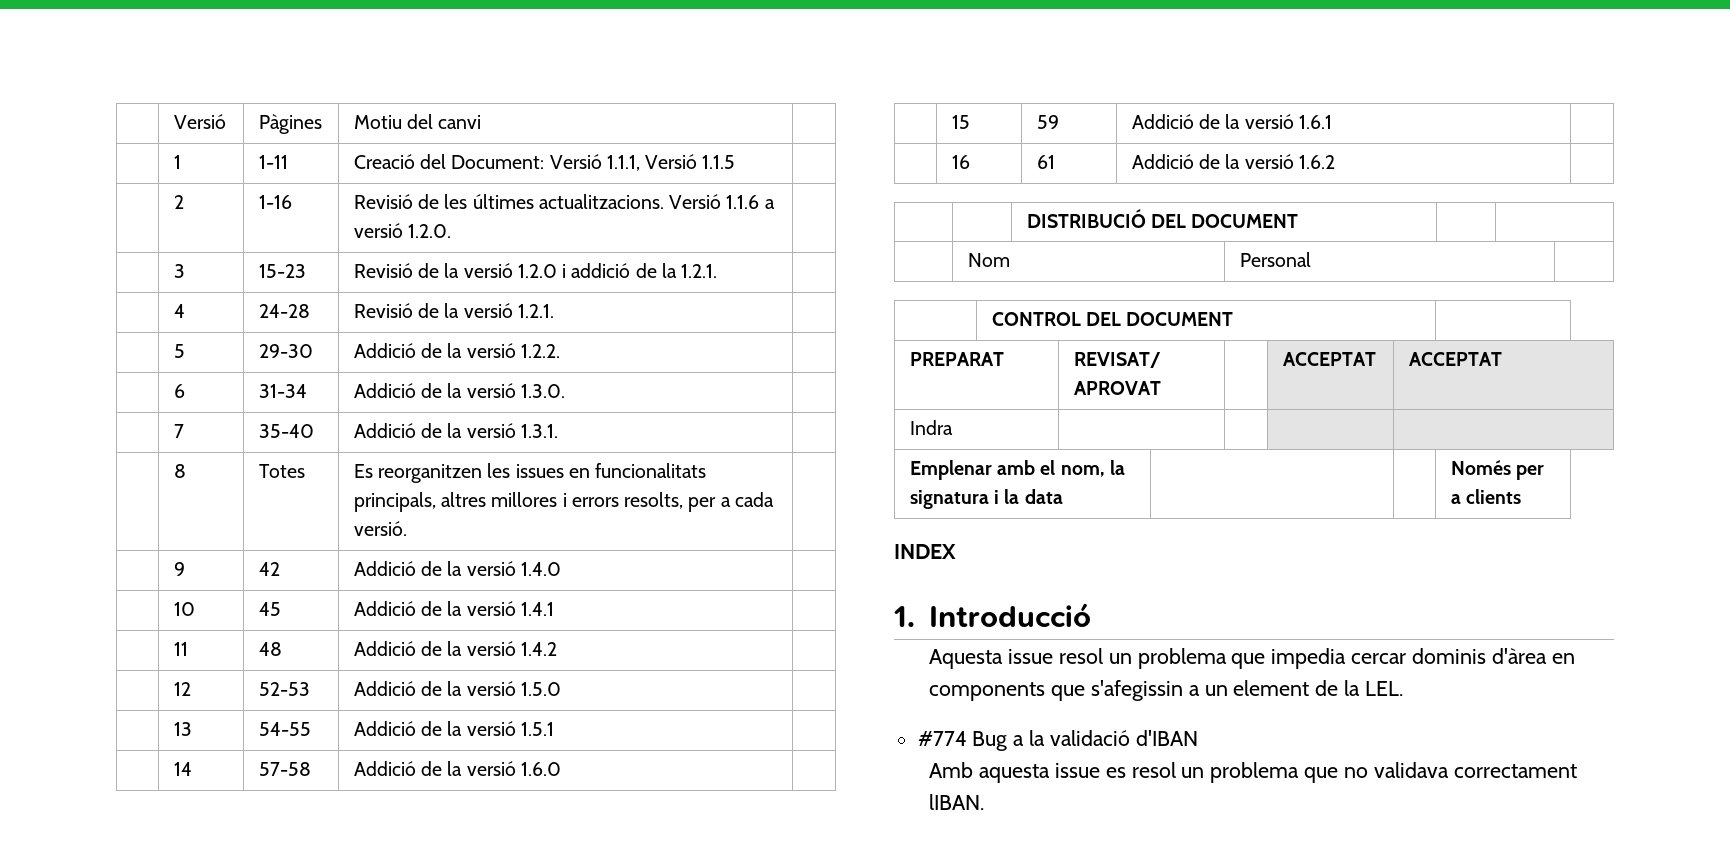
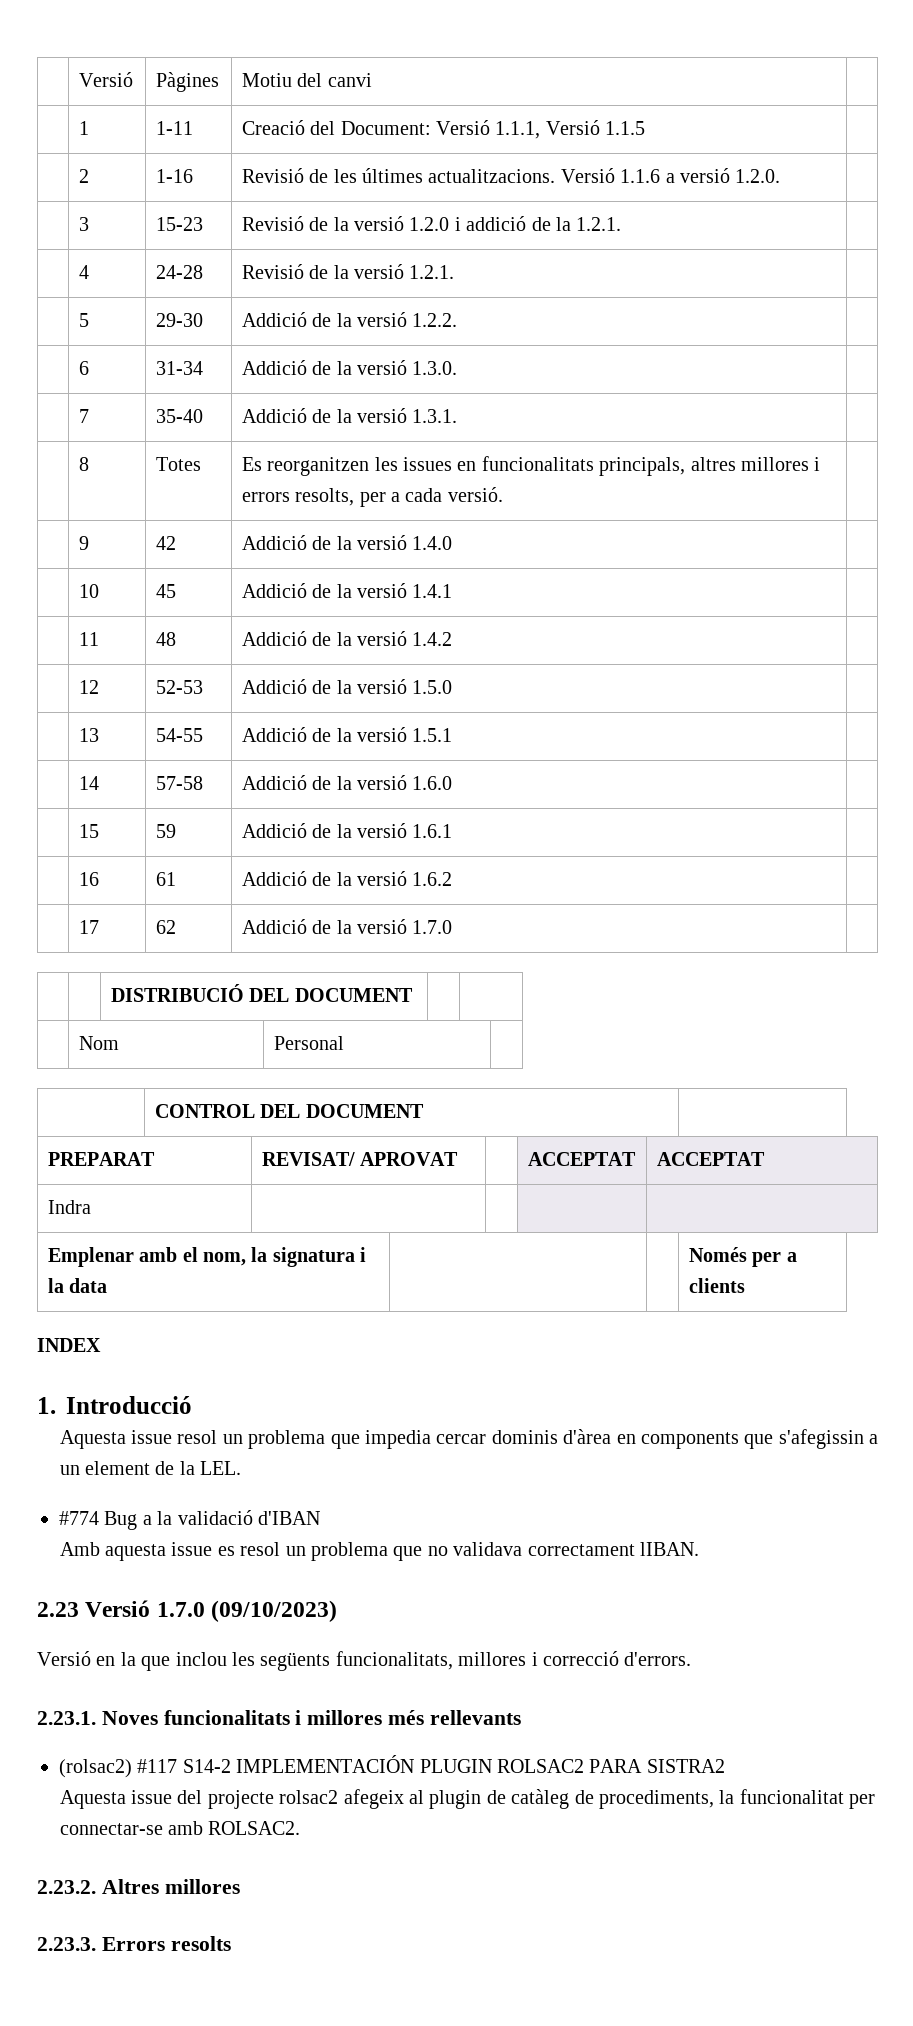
+ | 17 | 62 | Addició de la versió 1.7.0 |
+ 2.23 Versió 1.7.0 (09/10/2023)
+ Versió en la que inclou les següents funcionalitats, millores i correcció d'errors.
+ 2.23.1. Noves funcionalitats i millores més rellevants
+ (rolsac2) #117 S14-2 IMPLEMENTACIÓN PLUGIN ROLSAC2 PARA SISTRA2
+ Aquesta issue del projecte rolsac2 afegeix al plugin de catàleg de procediments, la funcionalitat per connectar-se amb ROLSAC2.
+ 2.23.2. Altres millores
+ 2.23.3. Errors resolts

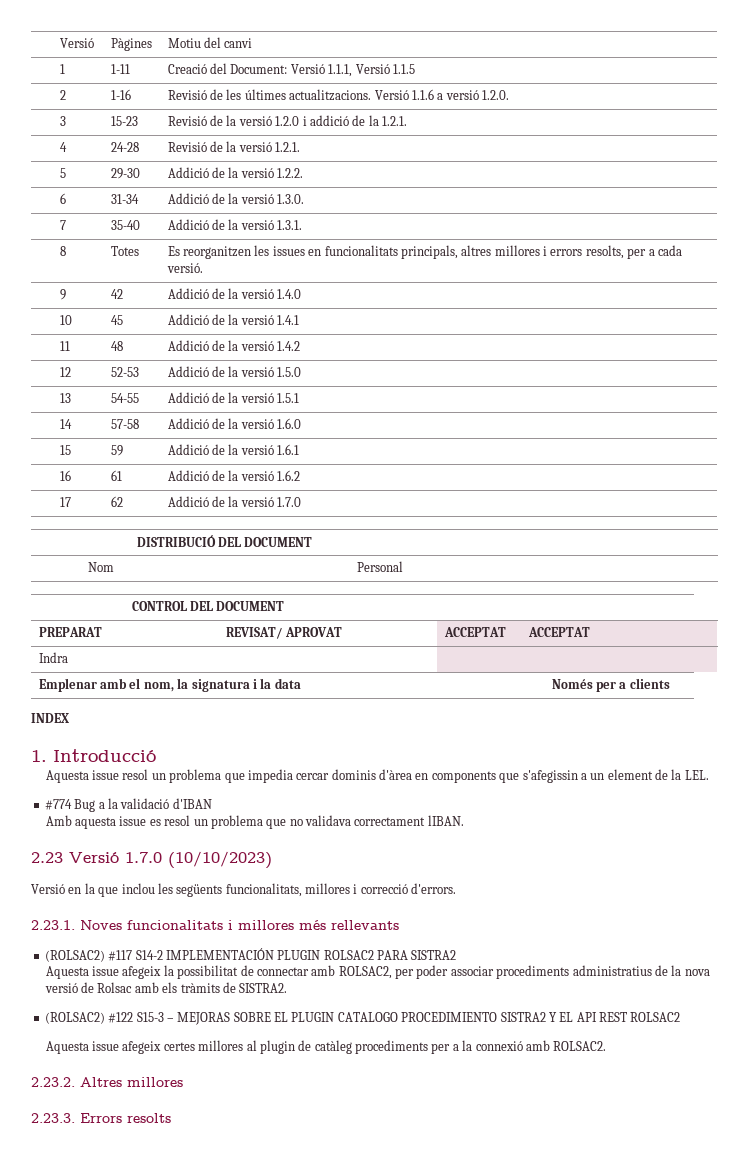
- 2.23 Versió 1.7.0 (09/10/2023)
+ 2.23 Versió 1.7.0 (10/10/2023)
- (rolsac2) #117 S14-2 IMPLEMENTACIÓN PLUGIN ROLSAC2 PARA SISTRA2
+ (ROLSAC2) #117 S14-2 IMPLEMENTACIÓN PLUGIN ROLSAC2 PARA SISTRA2
- Aquesta issue del projecte rolsac2 afegeix al plugin de catàleg de procediments, la funcionalitat per connectar-se amb ROLSAC2.
+ Aquesta issue afegeix la possibilitat de connectar amb ROLSAC2, per poder associar procediments administratius de la nova versió de Rolsac amb els tràmits de SISTRA2.
+ (ROLSAC2) #122 S15-3 – MEJORAS SOBRE EL PLUGIN CATALOGO PROCEDIMIENTO SISTRA2 Y EL API REST ROLSAC2
+ Aquesta issue afegeix certes millores al plugin de catàleg procediments per a la connexió amb ROLSAC2.

